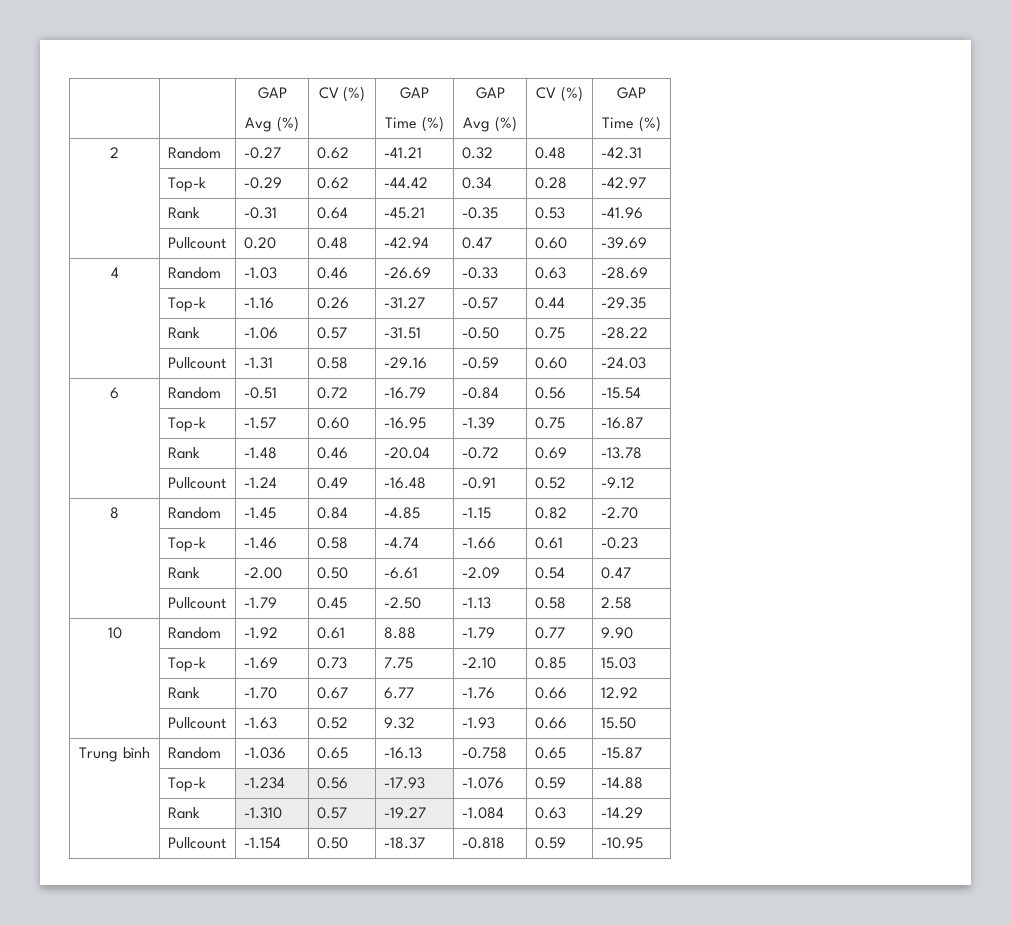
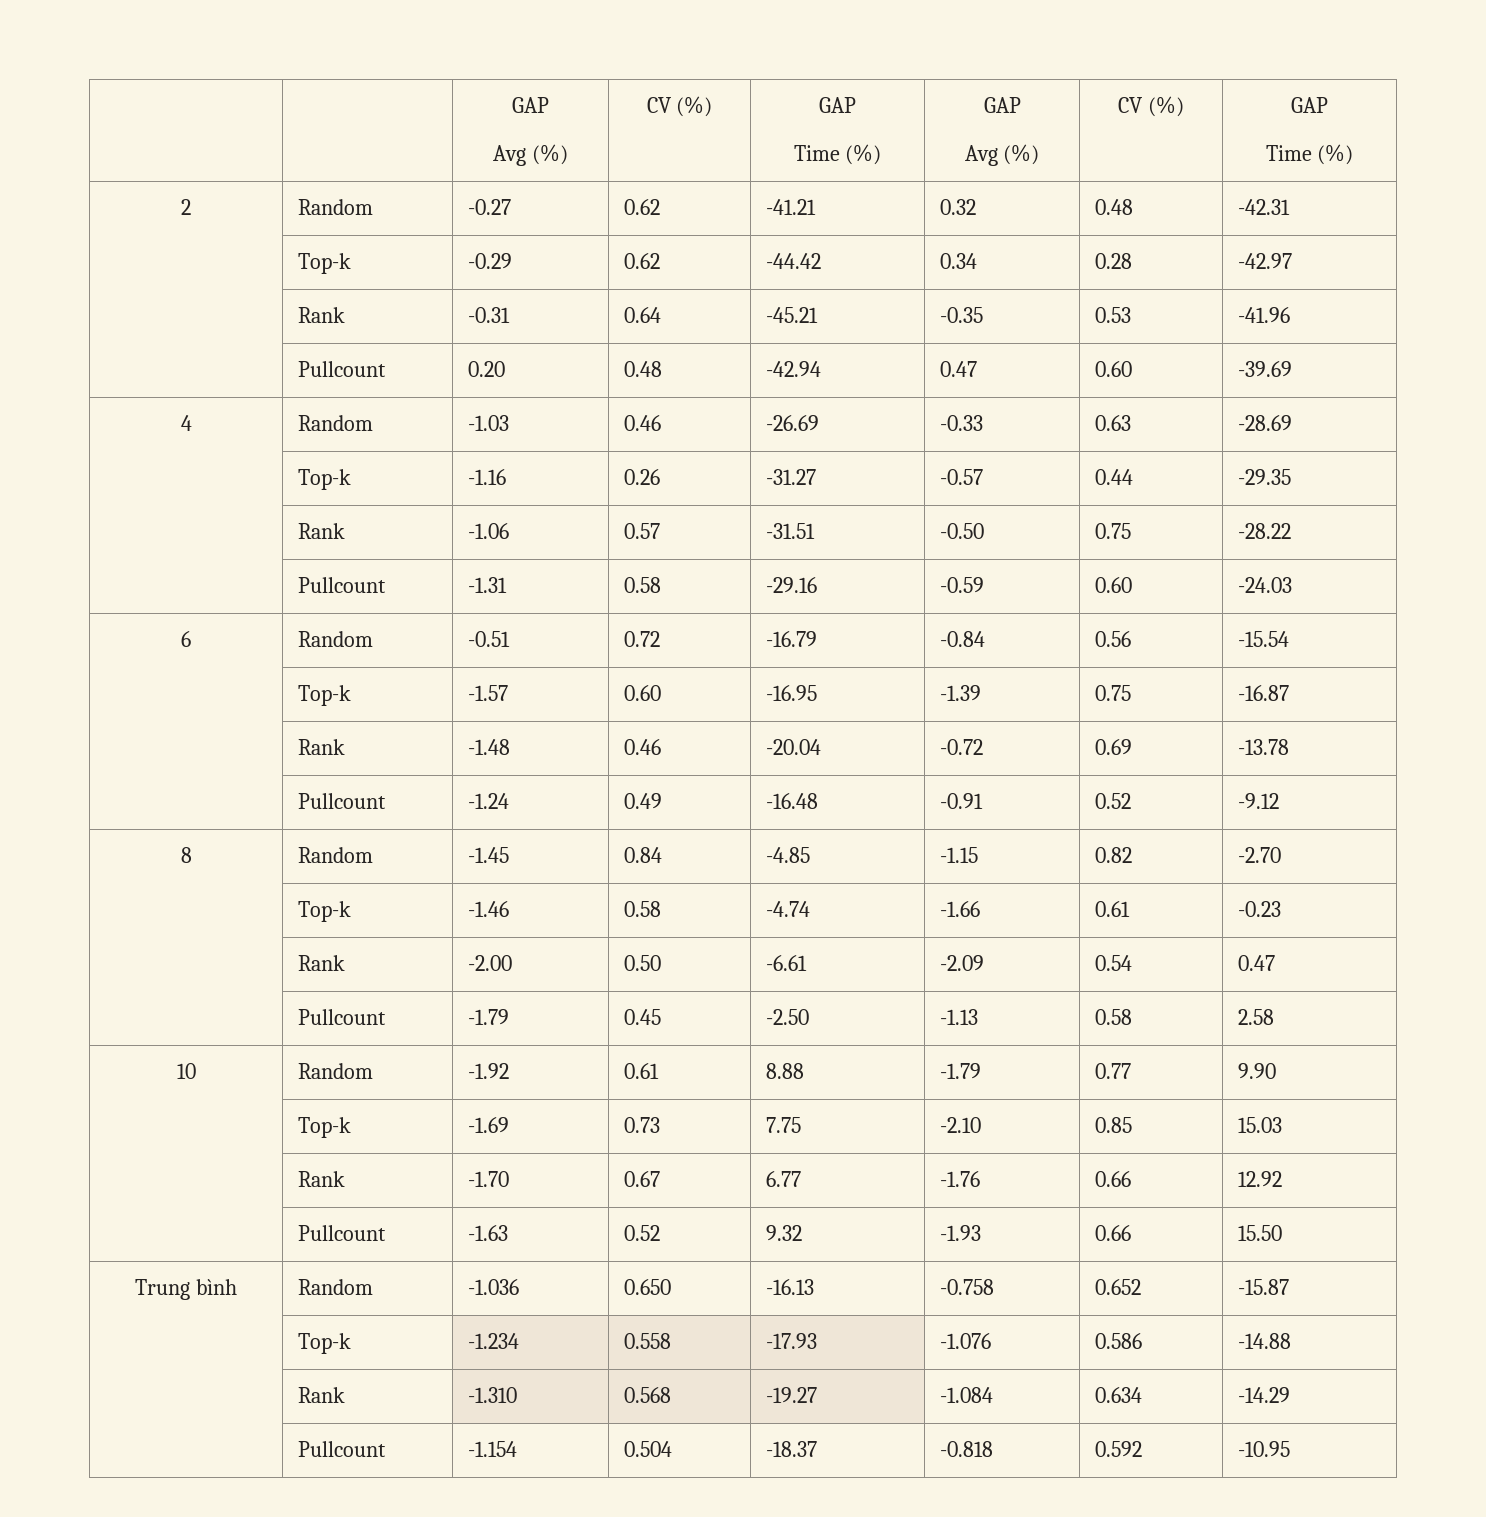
- Trung bình | Random | -1.036 | 0.65 | -16.13 | -0.758 | 0.65 | -15.87
+ Trung bình | Random | -1.036 | 0.650 | -16.13 | -0.758 | 0.652 | -15.87
- | Top-k | -1.234 | 0.56 | -17.93 | -1.076 | 0.59 | -14.88
+ | Top-k | -1.234 | 0.558 | -17.93 | -1.076 | 0.586 | -14.88
- | Rank | -1.310 | 0.57 | -19.27 | -1.084 | 0.63 | -14.29
+ | Rank | -1.310 | 0.568 | -19.27 | -1.084 | 0.634 | -14.29
- | Pullcount | -1.154 | 0.50 | -18.37 | -0.818 | 0.59 | -10.95
+ | Pullcount | -1.154 | 0.504 | -18.37 | -0.818 | 0.592 | -10.95

